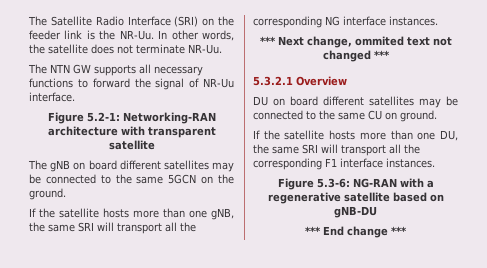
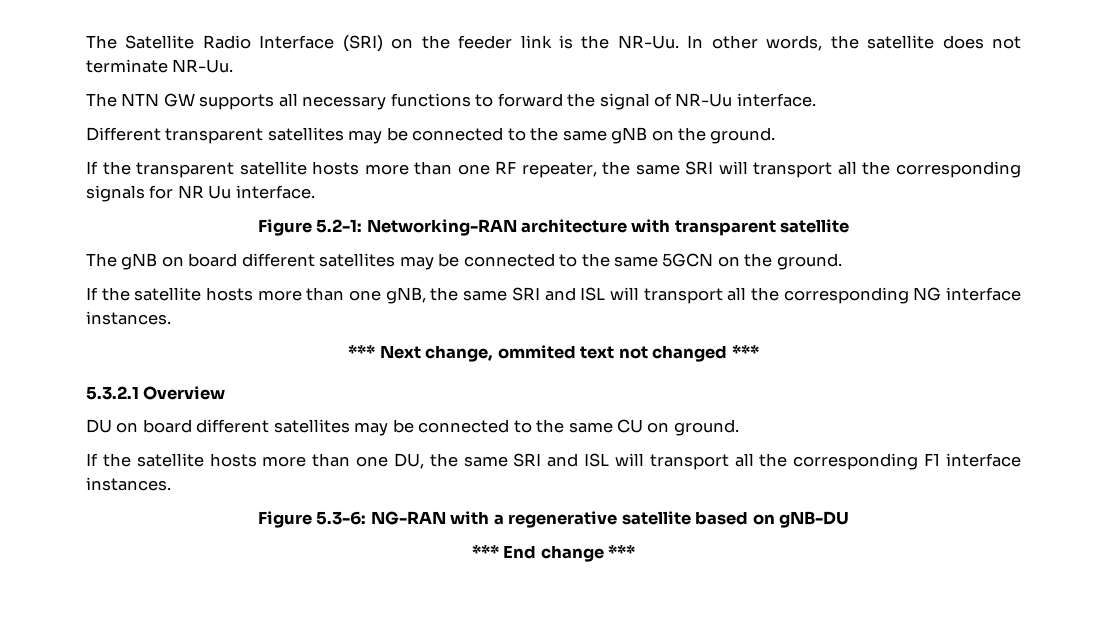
+ Different transparent satellites may be connected to the same gNB on the ground.
+ If the transparent satellite hosts more than one RF repeater, the same SRI will transport all the corresponding signals for NR Uu interface.
- If the satellite hosts more than one gNB, the same SRI will transport all the corresponding NG interface instances.
+ If the satellite hosts more than one gNB, the same SRI and ISL will transport all the corresponding NG interface instances.
- If the satellite hosts more than one DU, the same SRI will transport all the corresponding F1 interface instances.
+ If the satellite hosts more than one DU, the same SRI and ISL will transport all the corresponding F1 interface instances.

